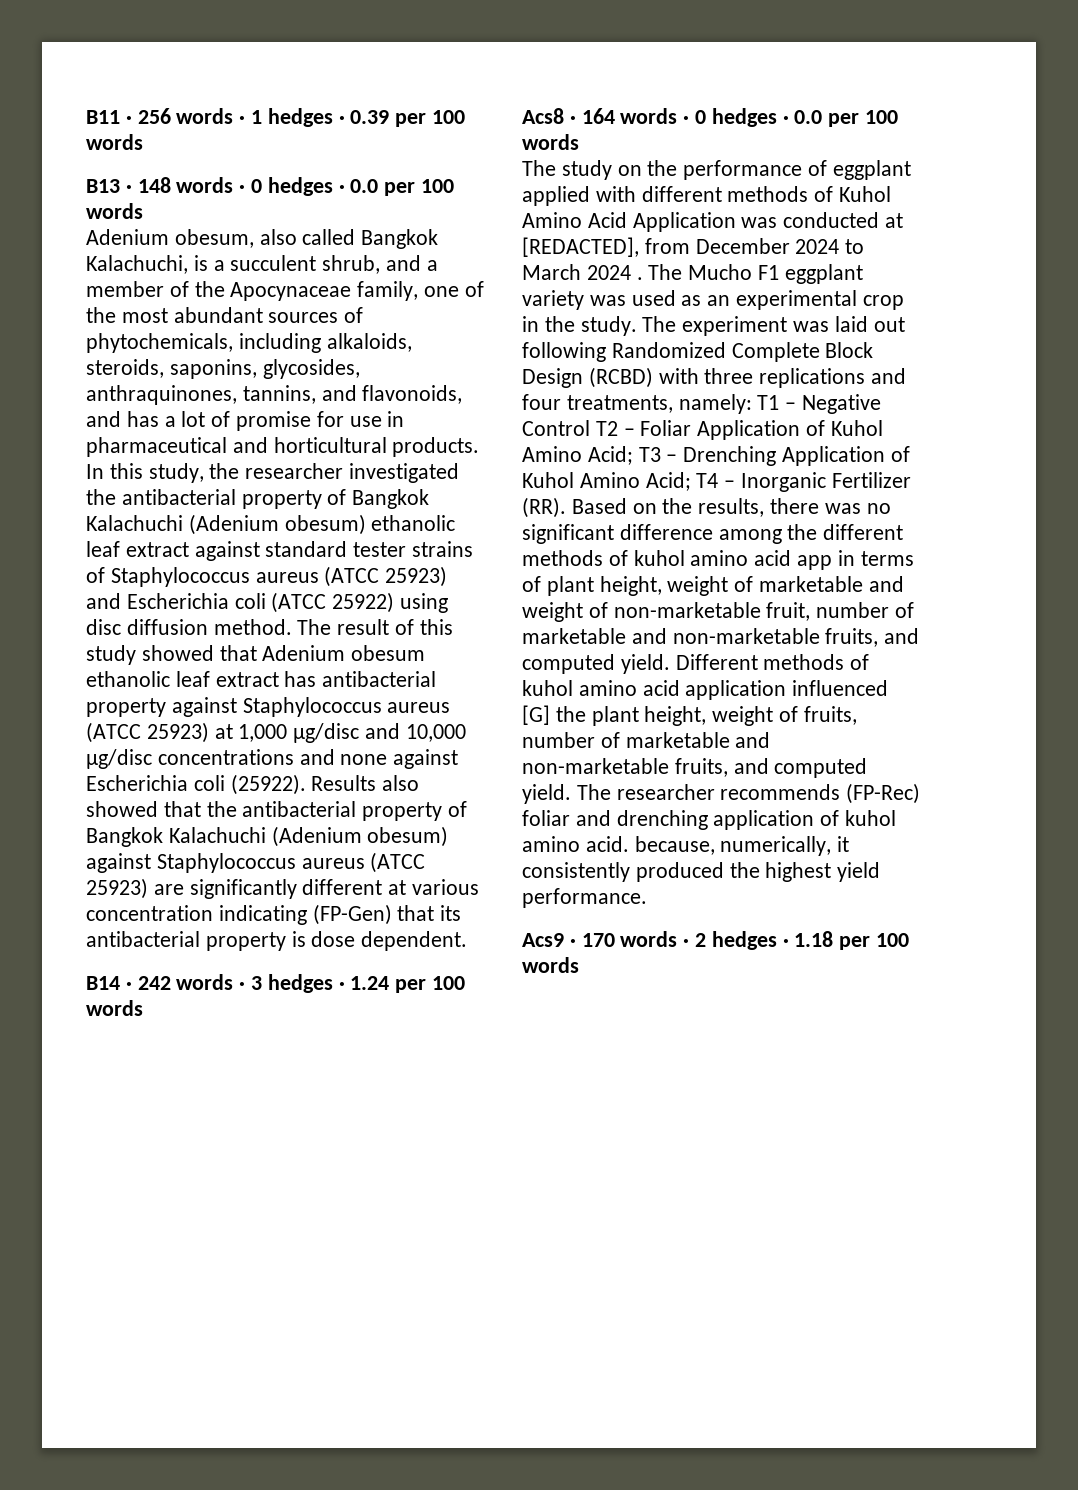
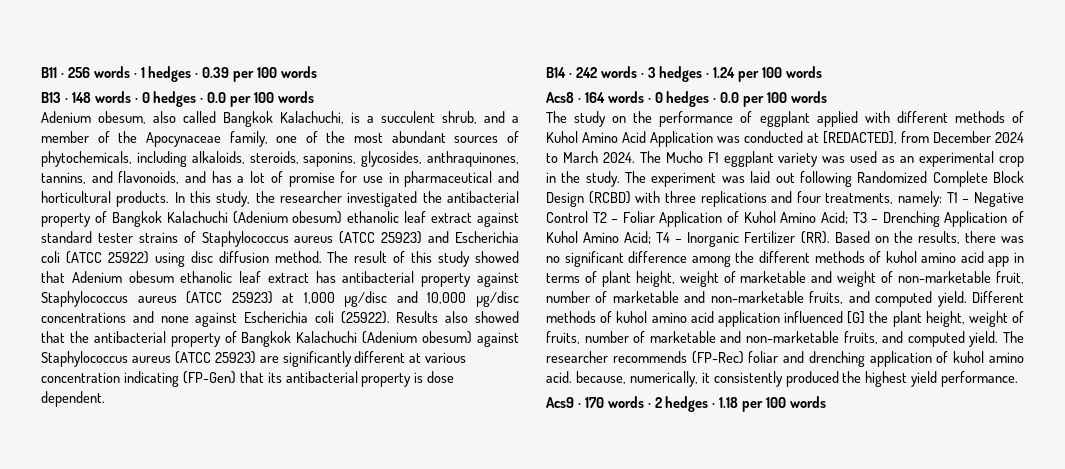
- The study on the performance of eggplant applied with different methods of Kuhol Amino Acid Application was conducted at [REDACTED], from December 2024 to March 2024 .
+ The study on the performance of eggplant applied with different methods of Kuhol Amino Acid Application was conducted at [REDACTED], from December 2024 to March 2024.

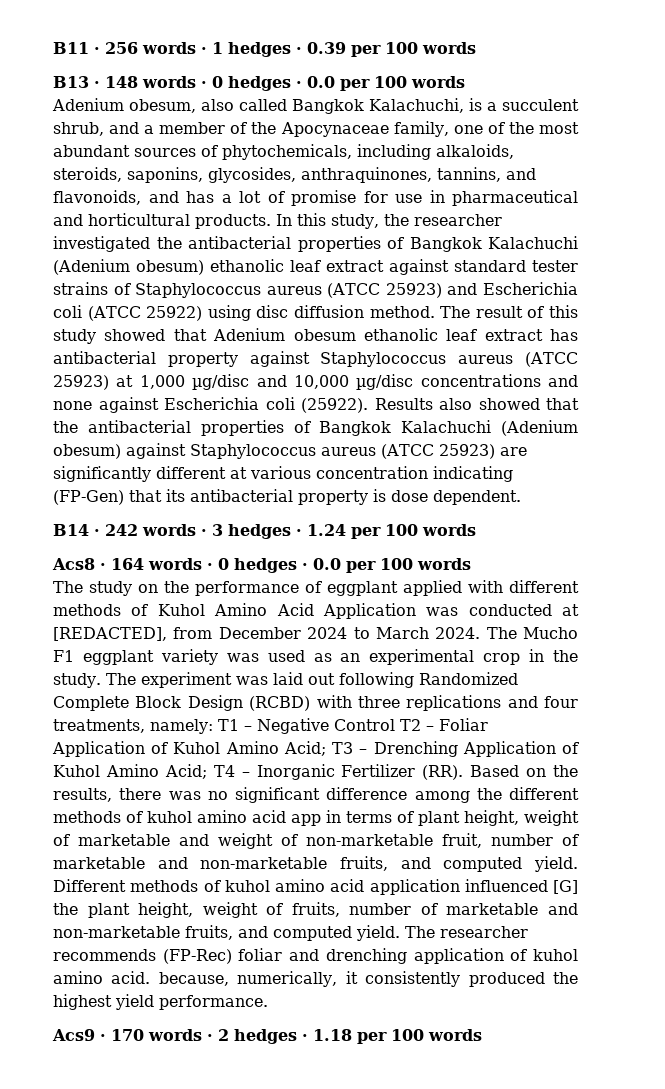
- In this study, the researcher investigated the antibacterial property of Bangkok Kalachuchi (Adenium obesum) ethanolic leaf extract against standard tester strains of Staphylococcus aureus (ATCC 25923) and Escherichia coli (ATCC 25922) using disc diffusion method.
+ In this study, the researcher investigated the antibacterial properties of Bangkok Kalachuchi (Adenium obesum) ethanolic leaf extract against standard tester strains of Staphylococcus aureus (ATCC 25923) and Escherichia coli (ATCC 25922) using disc diffusion method.
- Results also showed that the antibacterial property of Bangkok Kalachuchi (Adenium obesum) against Staphylococcus aureus (ATCC 25923) are significantly different at various concentration indicating (FP-Gen) that its antibacterial property is dose dependent.
+ Results also showed that the antibacterial properties of Bangkok Kalachuchi (Adenium obesum) against Staphylococcus aureus (ATCC 25923) are significantly different at various concentration indicating (FP-Gen) that its antibacterial property is dose dependent.

